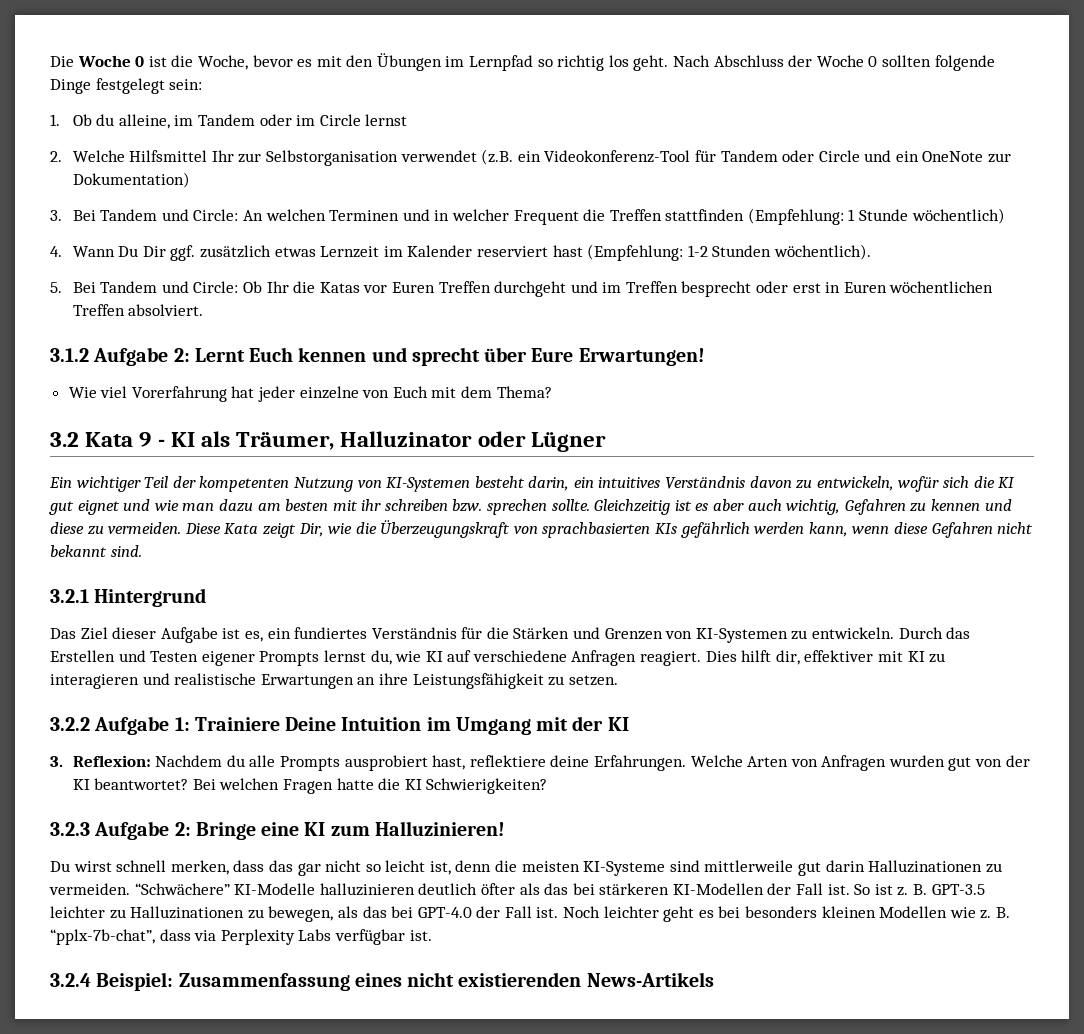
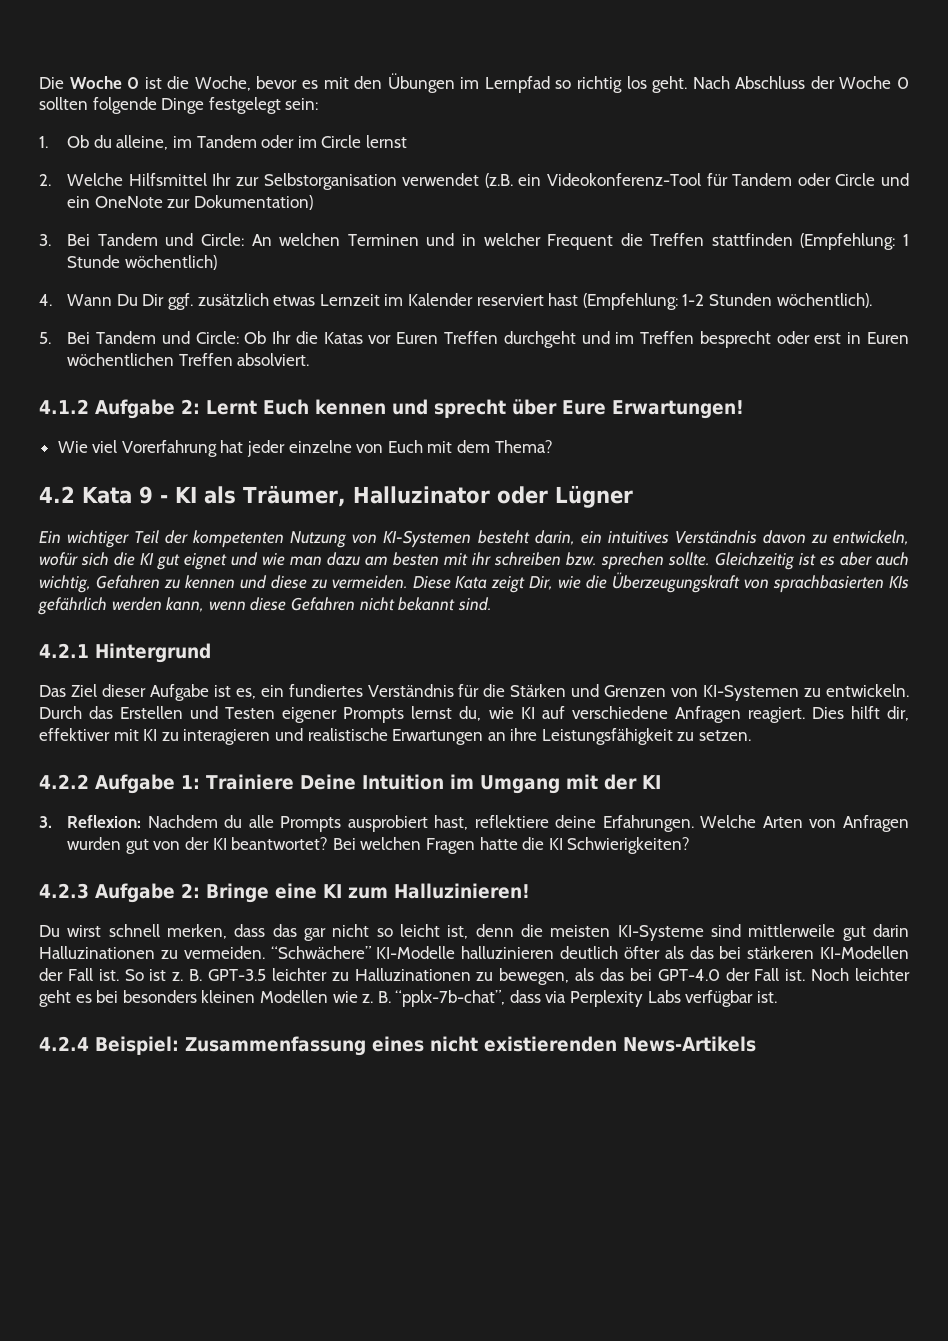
- 3.1.2 Aufgabe 2: Lernt Euch kennen und sprecht über Eure Erwartungen!
+ 4.1.2 Aufgabe 2: Lernt Euch kennen und sprecht über Eure Erwartungen!
- 3.2 Kata 9 - KI als Träumer, Halluzinator oder Lügner
+ 4.2 Kata 9 - KI als Träumer, Halluzinator oder Lügner
- 3.2.1 Hintergrund
+ 4.2.1 Hintergrund
- 3.2.2 Aufgabe 1: Trainiere Deine Intuition im Umgang mit der KI
+ 4.2.2 Aufgabe 1: Trainiere Deine Intuition im Umgang mit der KI
- 3.2.3 Aufgabe 2: Bringe eine KI zum Halluzinieren!
+ 4.2.3 Aufgabe 2: Bringe eine KI zum Halluzinieren!
- 3.2.4 Beispiel: Zusammenfassung eines nicht existierenden News-Artikels
+ 4.2.4 Beispiel: Zusammenfassung eines nicht existierenden News-Artikels

